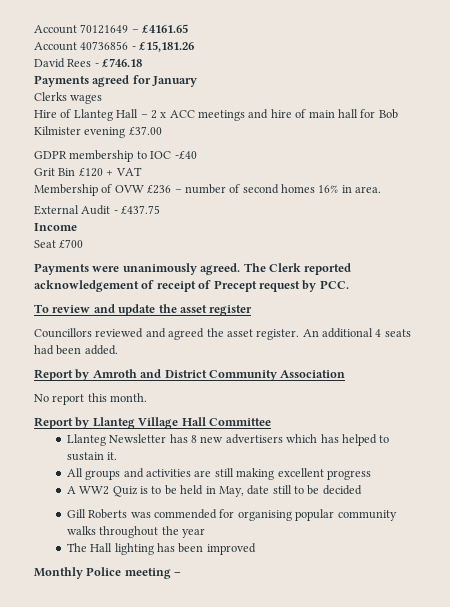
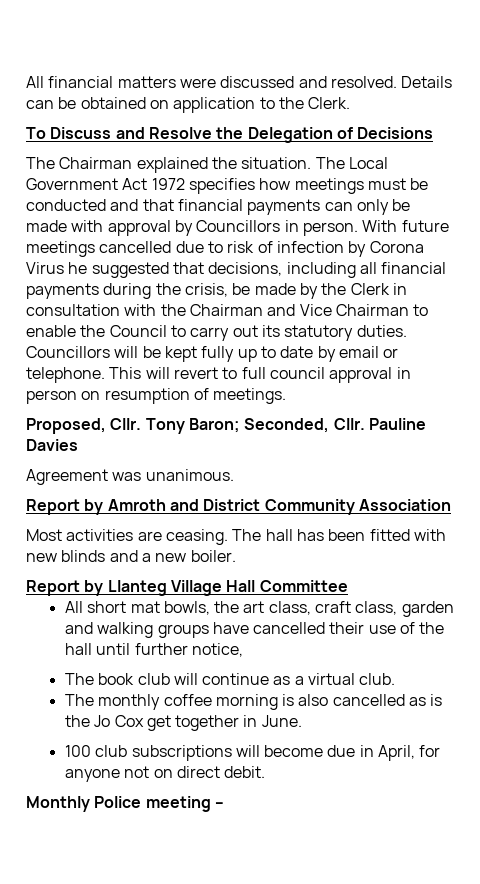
- Account 70121649 – £4161.65
- Account 40736856 - £15,181.26
- David Rees - £746.18
- Payments agreed for January
- Clerks wages
- Hire of Llanteg Hall – 2 x ACC meetings and hire of main hall for Bob Kilmister evening £37.00
- GDPR membership to IOC -£40
- Grit Bin £120 + VAT
- Membership of OVW £236 – number of second homes 16% in area.
- External Audit - £437.75
- Income
- Seat £700
- Payments were unanimously agreed. The Clerk reported acknowledgement of receipt of Precept request by PCC.
- To review and update the asset register
- Councillors reviewed and agreed the asset register. An additional 4 seats had been added.
+ All financial matters were discussed and resolved. Details can be obtained on application to the Clerk.
+ To Discuss and Resolve the Delegation of Decisions
+ The Chairman explained the situation. The Local Government Act 1972 specifies how meetings must be conducted and that financial payments can only be made with approval by Councillors in person. With future meetings cancelled due to risk of infection by Corona Virus he suggested that decisions, including all financial payments during the crisis, be made by the Clerk in consultation with the Chairman and Vice Chairman to enable the Council to carry out its statutory duties. Councillors will be kept fully up to date by email or telephone. This will revert to full council approval in person on resumption of meetings.
+ Proposed, Cllr. Tony Baron; Seconded, Cllr. Pauline Davies
+ Agreement was unanimous.
- No report this month.
+ Most activities are ceasing. The hall has been fitted with new blinds and a new boiler.
- Llanteg Newsletter has 8 new advertisers which has helped to sustain it.
- All groups and activities are still making excellent progress
- A WW2 Quiz is to be held in May, date still to be decided
- Gill Roberts was commended for organising popular community walks throughout the year
- The Hall lighting has been improved
+ All short mat bowls, the art class, craft class, garden and walking groups have cancelled their use of the hall until further notice,
+ The book club will continue as a virtual club.
+ The monthly coffee morning is also cancelled as is the Jo Cox get together in June.
+ 100 club subscriptions will become due in April, for anyone not on direct debit.

